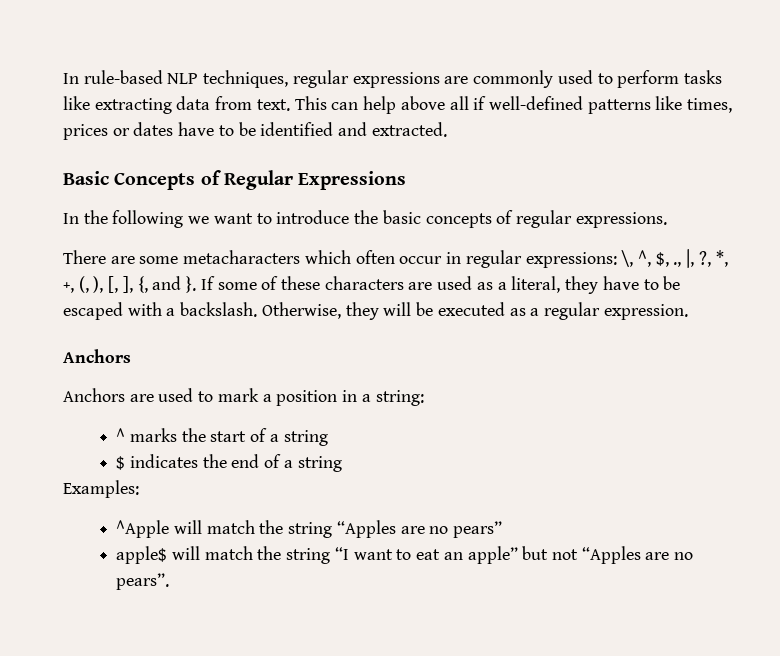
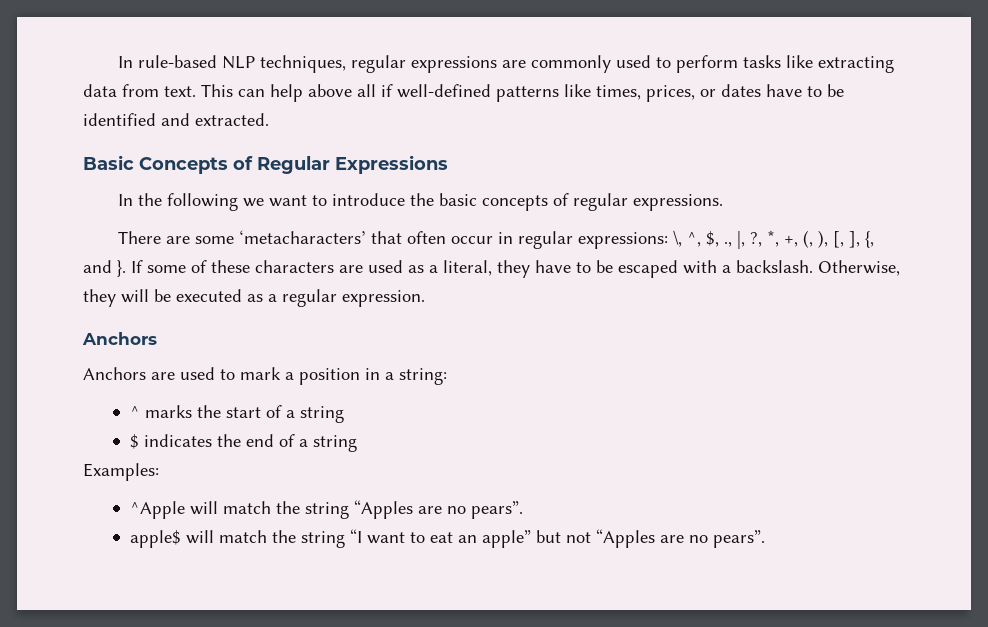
- This can help above all if well-defined patterns like times, prices or dates have to be identified and extracted.
+ This can help above all if well-defined patterns like times, prices, or dates have to be identified and extracted.
- There are some metacharacters which often occur in regular expressions: \, ^, $, ., |, ?, *, +, (, ), [, ], {, and }.
+ There are some ‘metacharacters’ that often occur in regular expressions: \, ^, $, ., |, ?, *, +, (, ), [, ], {, and }.
- ^Apple will match the string “Apples are no pears”
+ ^Apple will match the string “Apples are no pears”.

